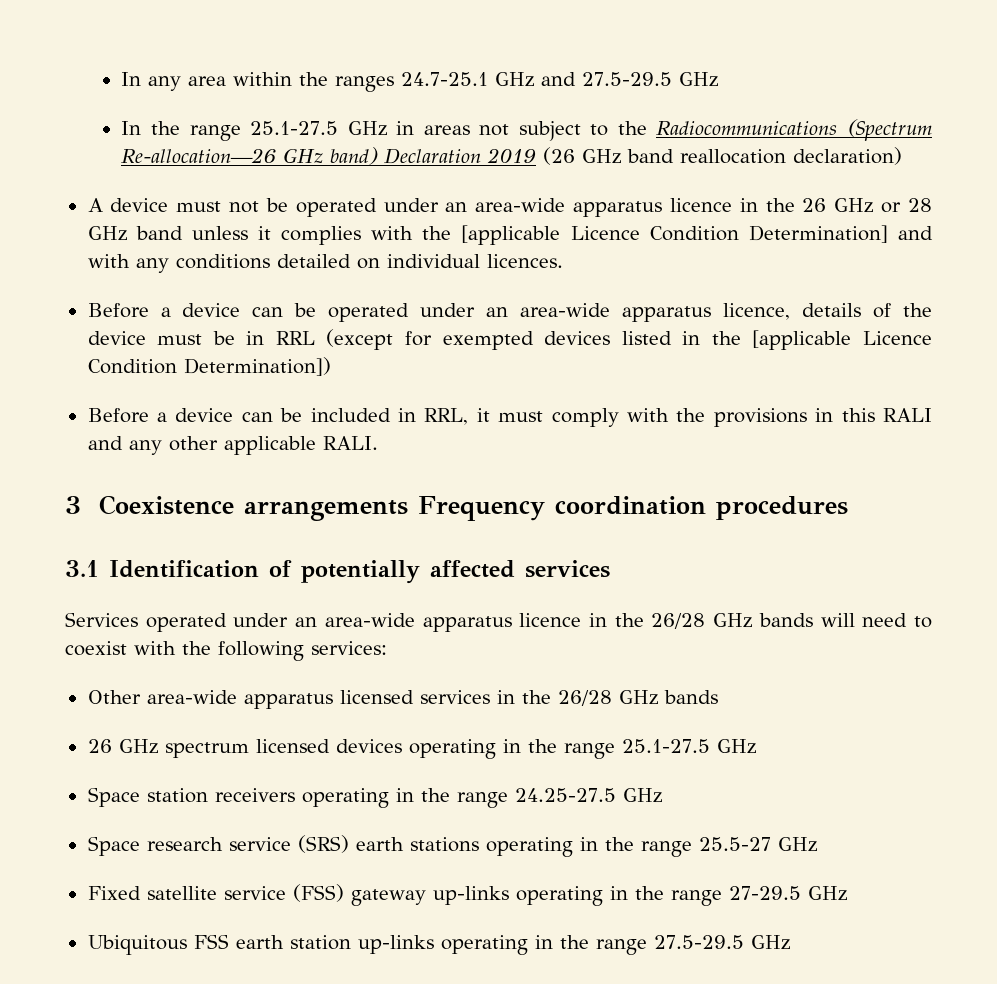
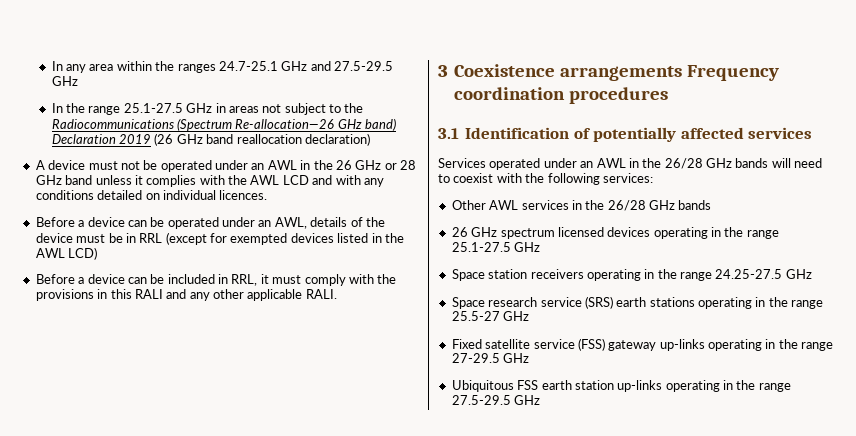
- A device must not be operated under an area-wide apparatus licence in the 26 GHz or 28 GHz band unless it complies with the [applicable Licence Condition Determination] and with any conditions detailed on individual licences.
+ A device must not be operated under an AWL in the 26 GHz or 28 GHz band unless it complies with the AWL LCD and with any conditions detailed on individual licences.
- Before a device can be operated under an area-wide apparatus licence, details of the device must be in RRL (except for exempted devices listed in the [applicable Licence Condition Determination])
+ Before a device can be operated under an AWL, details of the device must be in RRL (except for exempted devices listed in the AWL LCD)
- Services operated under an area-wide apparatus licence in the 26/28 GHz bands will need to coexist with the following services:
+ Services operated under an AWL in the 26/28 GHz bands will need to coexist with the following services:
- Other area-wide apparatus licensed services in the 26/28 GHz bands
+ Other AWL services in the 26/28 GHz bands

